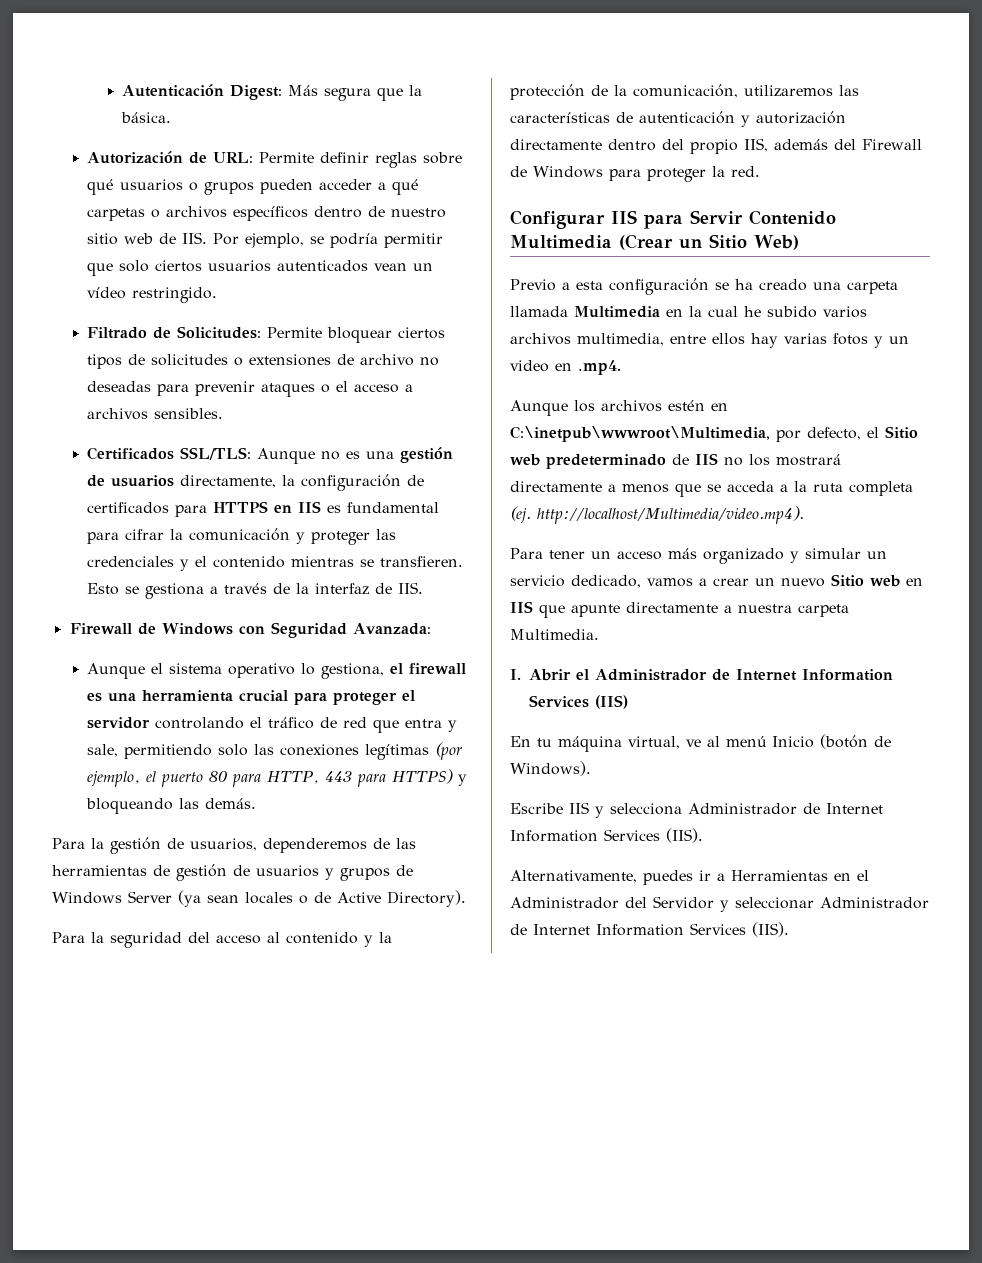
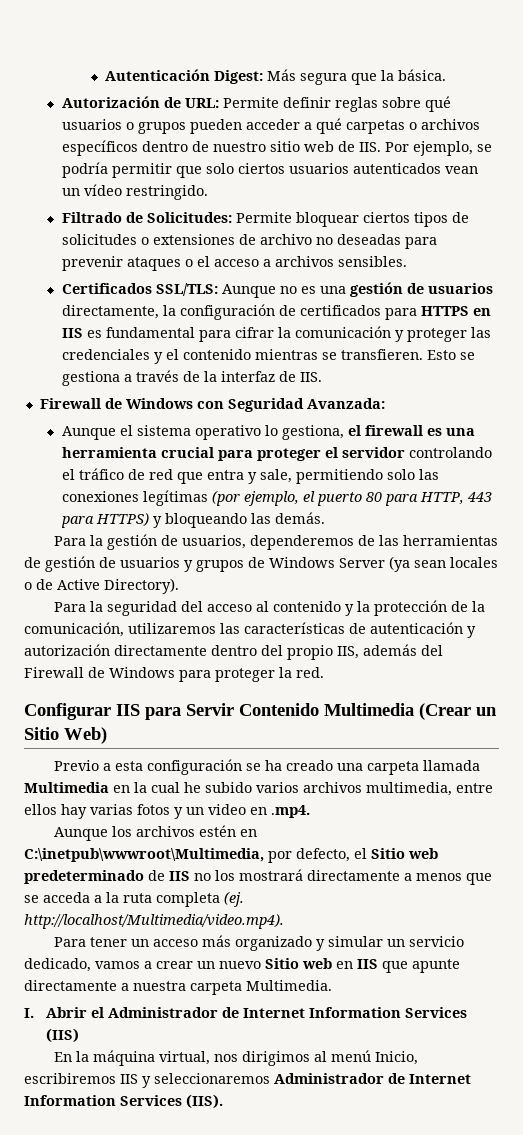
- En tu máquina virtual, ve al menú Inicio (botón de Windows).
- Escribe IIS y selecciona Administrador de Internet Information Services (IIS).
- Alternativamente, puedes ir a Herramientas en el Administrador del Servidor y seleccionar Administrador de Internet Information Services (IIS).
+ En la máquina virtual, nos dirigimos al menú Inicio, escribiremos IIS y seleccionaremos Administrador de Internet Information Services (IIS).

